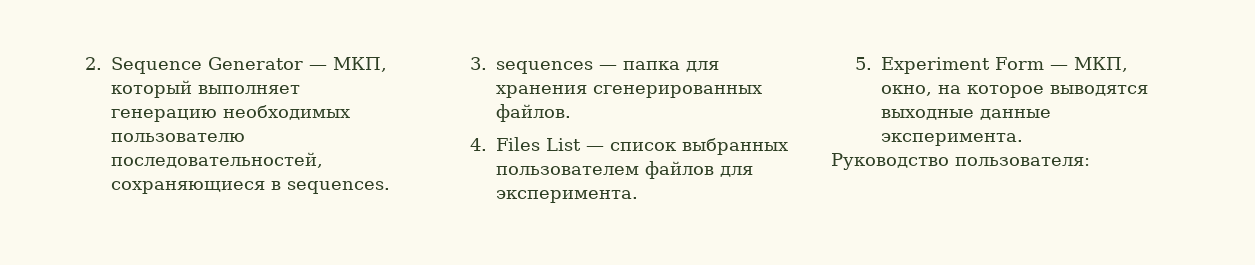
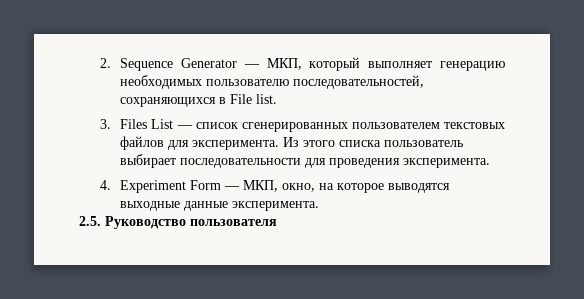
- 2. Sequence Generator — МКП, который выполняет генерацию необходимых пользователю последовательностей, сохраняющиеся в sequences.
- 3. sequences — папка для хранения сгенерированных файлов.
- 4. Files List — список выбранных пользователем файлов для эксперимента.
- 5. Experiment Form — МКП, окно, на которое выводятся выходные данные эксперимента.
+ 2. Sequence Generator — МКП, который выполняет генерацию необходимых пользователю последовательностей, сохраняющихся в File list.
+ 3. Files List — список сгенерированных пользователем текстовых файлов для эксперимента. Из этого списка пользователь выбирает последовательности для проведения эксперимента.
+ 4. Experiment Form — МКП, окно, на которое выводятся выходные данные эксперимента.
- Руководство пользователя:
+ 2.5. Руководство пользователя

